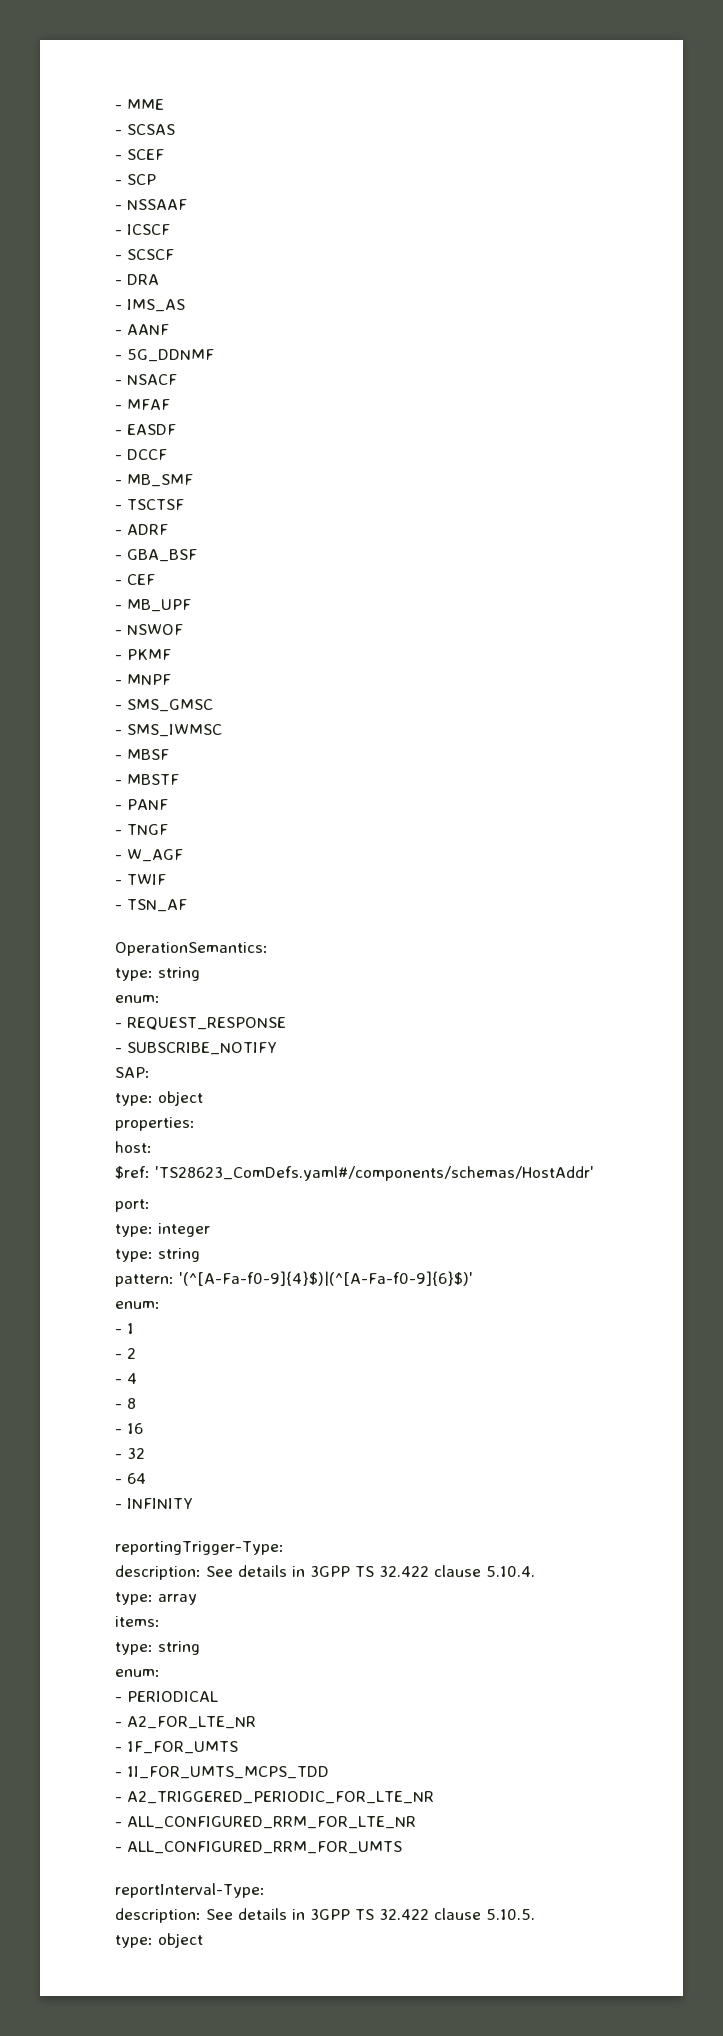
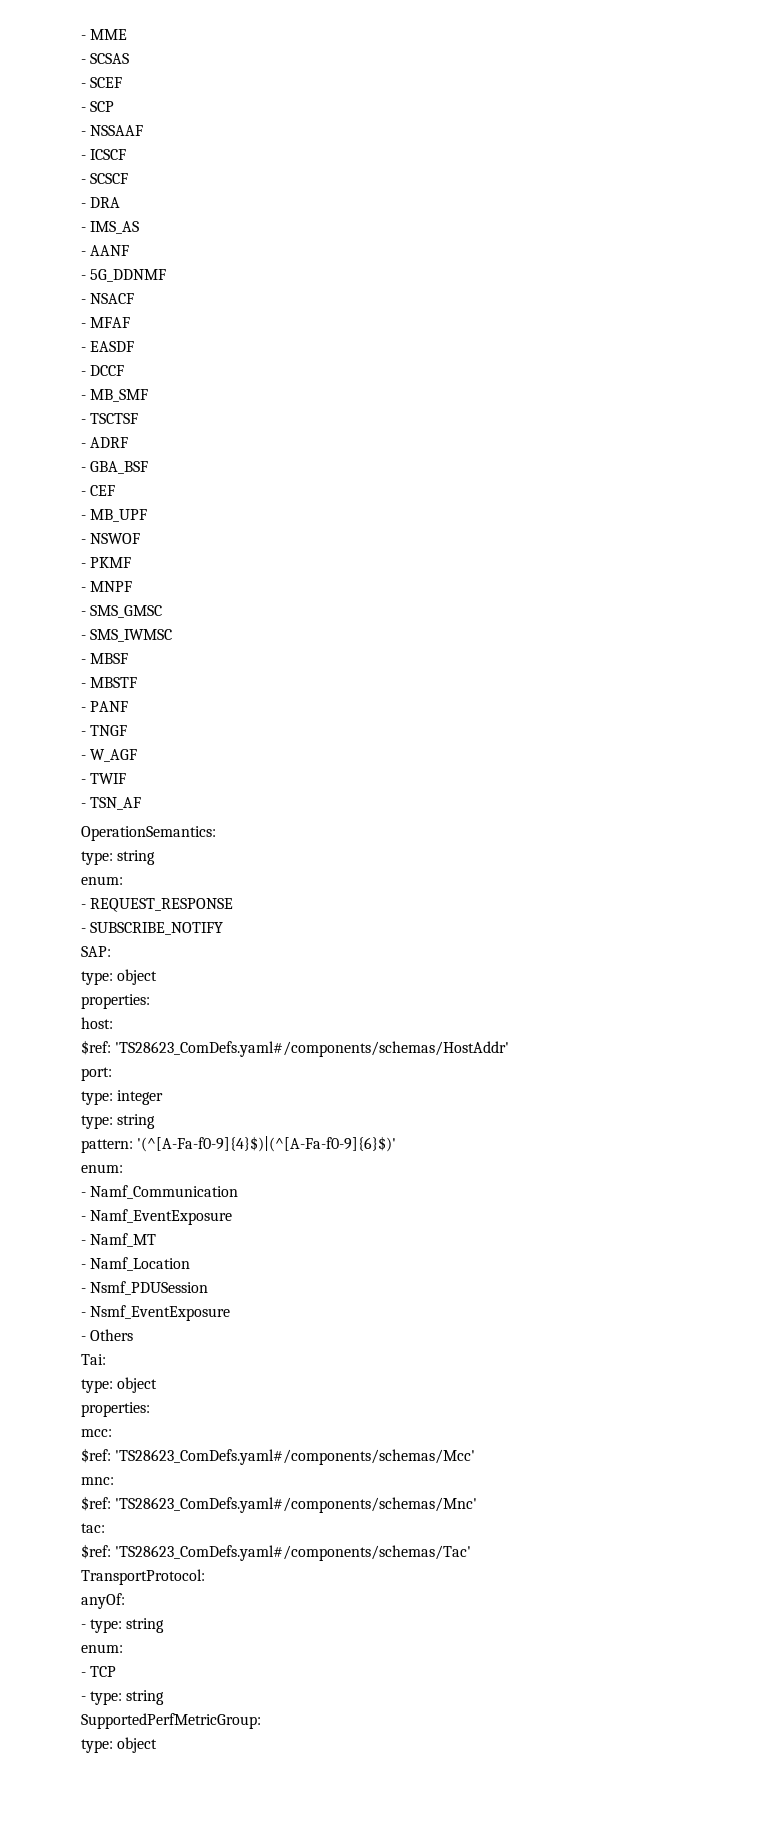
- - 1
- - 2
- - 4
- - 8
- - 16
- - 32
- - 64
- - INFINITY
- reportingTrigger-Type:
- description: See details in 3GPP TS 32.422 clause 5.10.4.
- type: array
- items:
- type: string
+ - Namf_Communication
+ - Namf_EventExposure
+ - Namf_MT
+ - Namf_Location
+ - Nsmf_PDUSession
+ - Nsmf_EventExposure
+ - Others
+ Tai:
+ type: object
+ properties:
+ mcc:
+ $ref: 'TS28623_ComDefs.yaml#/components/schemas/Mcc'
+ mnc:
+ $ref: 'TS28623_ComDefs.yaml#/components/schemas/Mnc'
+ tac:
+ $ref: 'TS28623_ComDefs.yaml#/components/schemas/Tac'
+ TransportProtocol:
+ anyOf:
+ - type: string
  enum:
- - PERIODICAL
- - A2_FOR_LTE_NR
- - 1F_FOR_UMTS
- - 1I_FOR_UMTS_MCPS_TDD
- - A2_TRIGGERED_PERIODIC_FOR_LTE_NR
- - ALL_CONFIGURED_RRM_FOR_LTE_NR
- - ALL_CONFIGURED_RRM_FOR_UMTS
- reportInterval-Type:
- description: See details in 3GPP TS 32.422 clause 5.10.5.
+ - TCP
+ - type: string
+ SupportedPerfMetricGroup:

